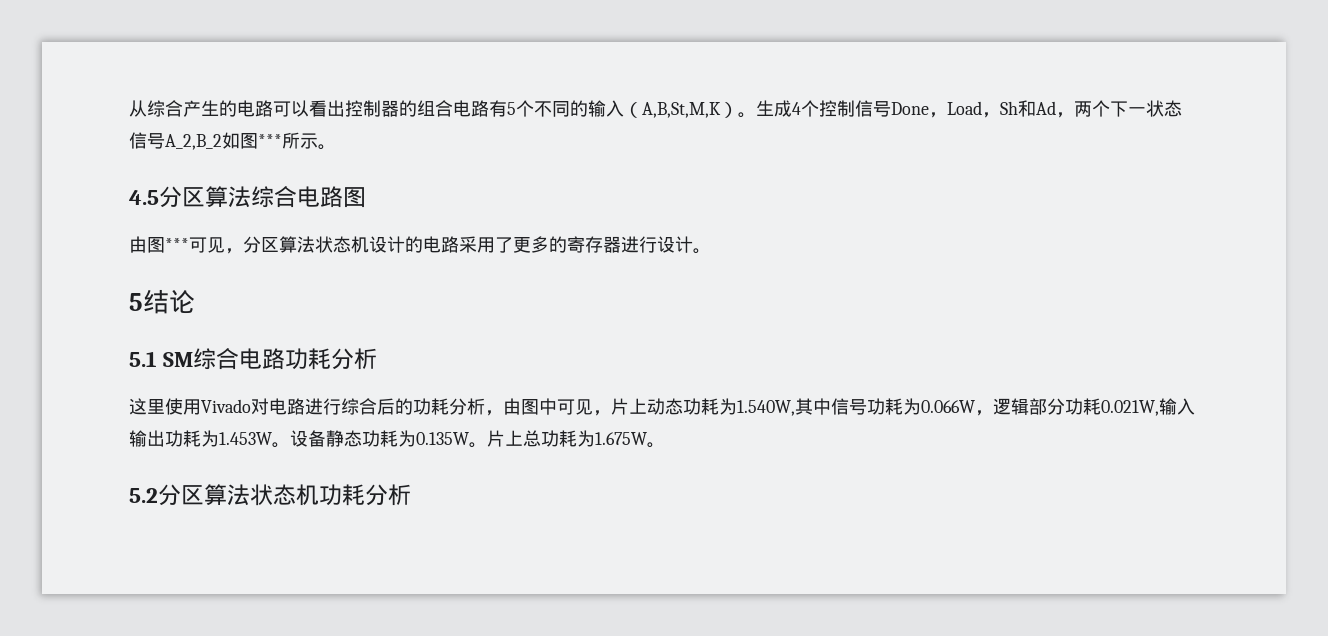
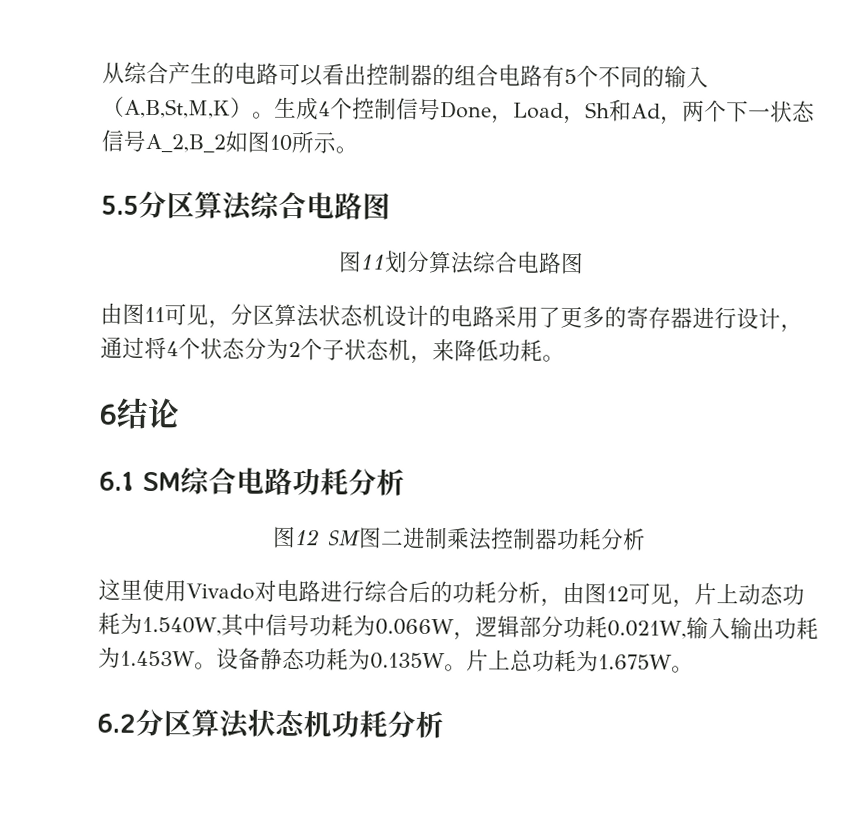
- 生成4个控制信号Done，Load，Sh和Ad，两个下一状态信号A_2,B_2如图***所示。
+ 生成4个控制信号Done，Load，Sh和Ad，两个下一状态信号A_2,B_2如图10所示。
- 4.5分区算法综合电路图
+ 5.5分区算法综合电路图
- 由图***可见，分区算法状态机设计的电路采用了更多的寄存器进行设计。
- 5结论
+ 图11划分算法综合电路图
+ 由图11可见，分区算法状态机设计的电路采用了更多的寄存器进行设计，通过将4个状态分为2个子状态机，来降低功耗。
+ 6结论
- 5.1 SM综合电路功耗分析
+ 6.1 SM综合电路功耗分析
+ 图12 SM图二进制乘法控制器功耗分析
- 这里使用Vivado对电路进行综合后的功耗分析，由图中可见，片上动态功耗为1.540W,其中信号功耗为0.066W，逻辑部分功耗0.021W,输入输出功耗为1.453W。
+ 这里使用Vivado对电路进行综合后的功耗分析，由图12可见，片上动态功耗为1.540W,其中信号功耗为0.066W，逻辑部分功耗0.021W,输入输出功耗为1.453W。
- 5.2分区算法状态机功耗分析
+ 6.2分区算法状态机功耗分析

